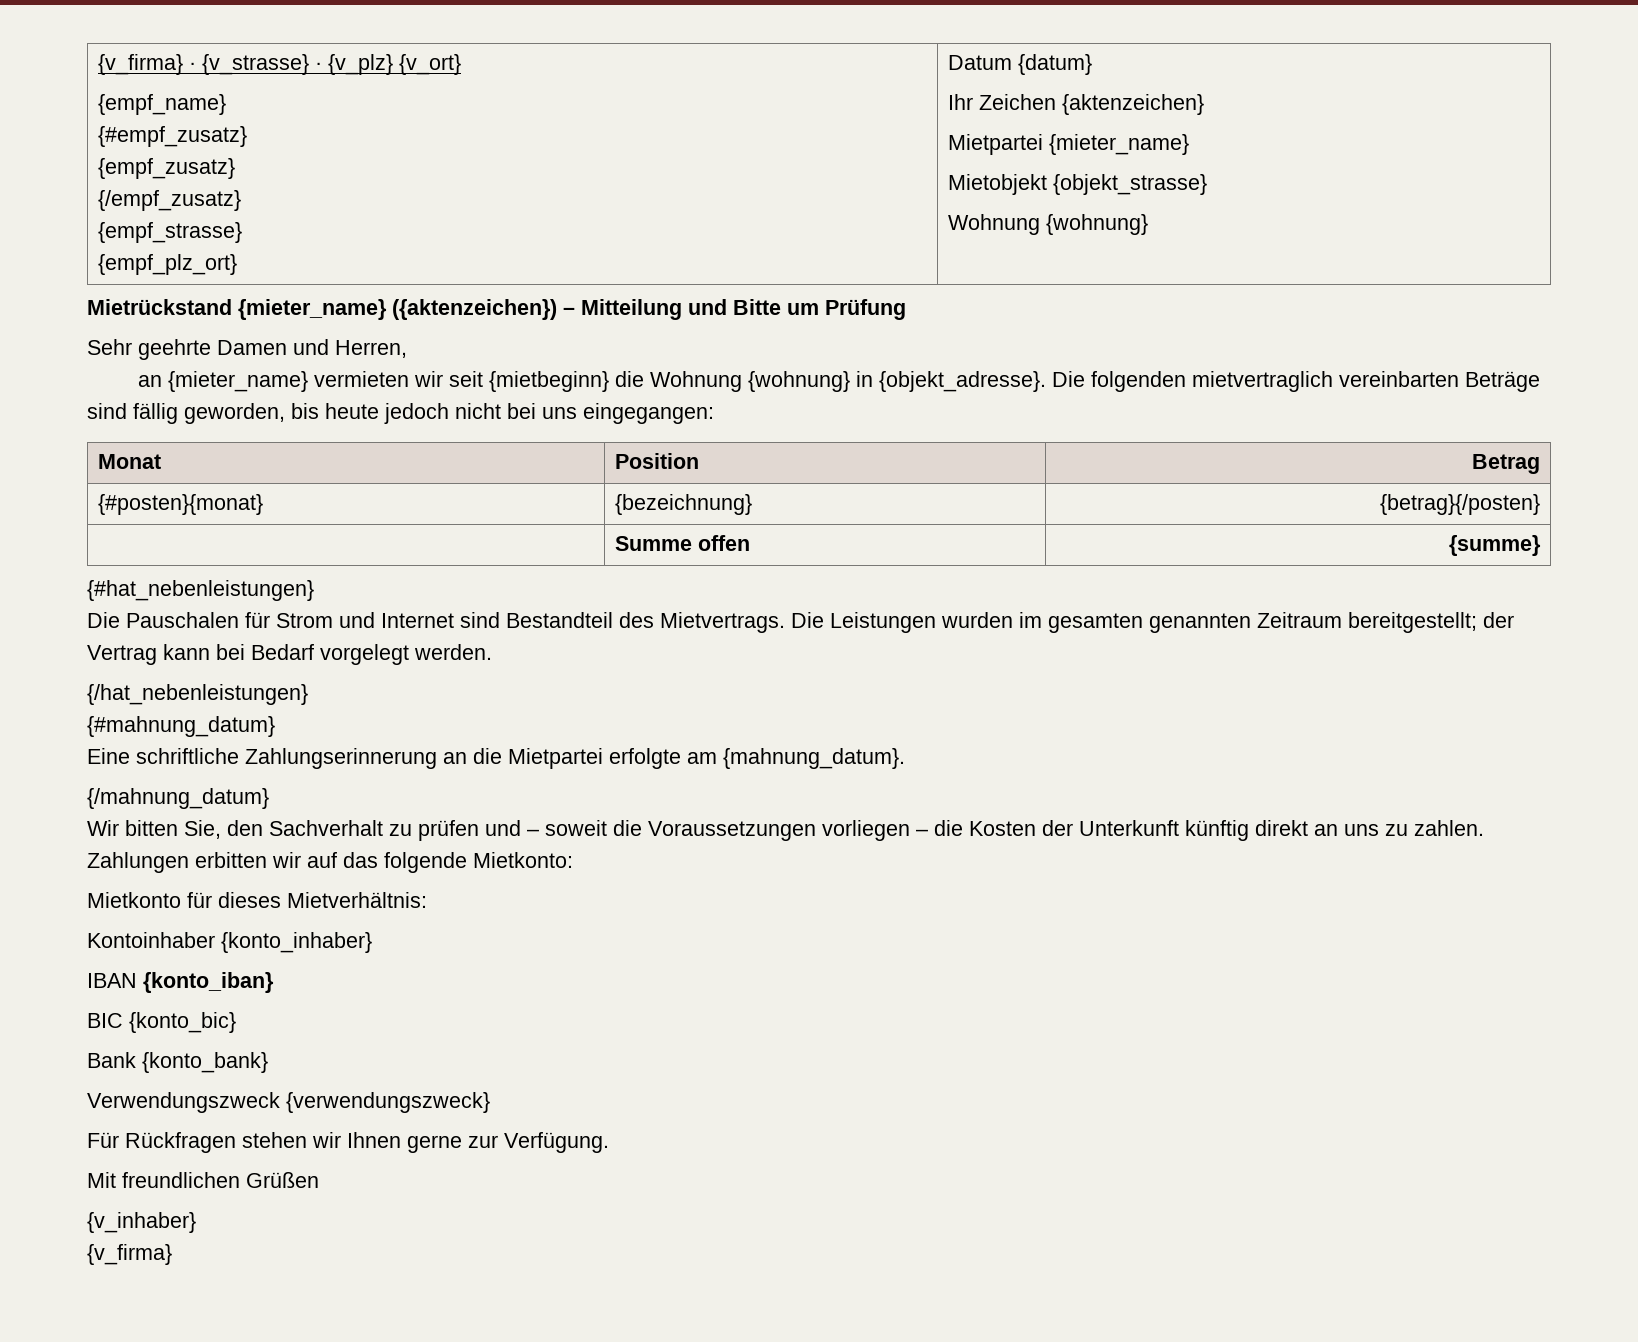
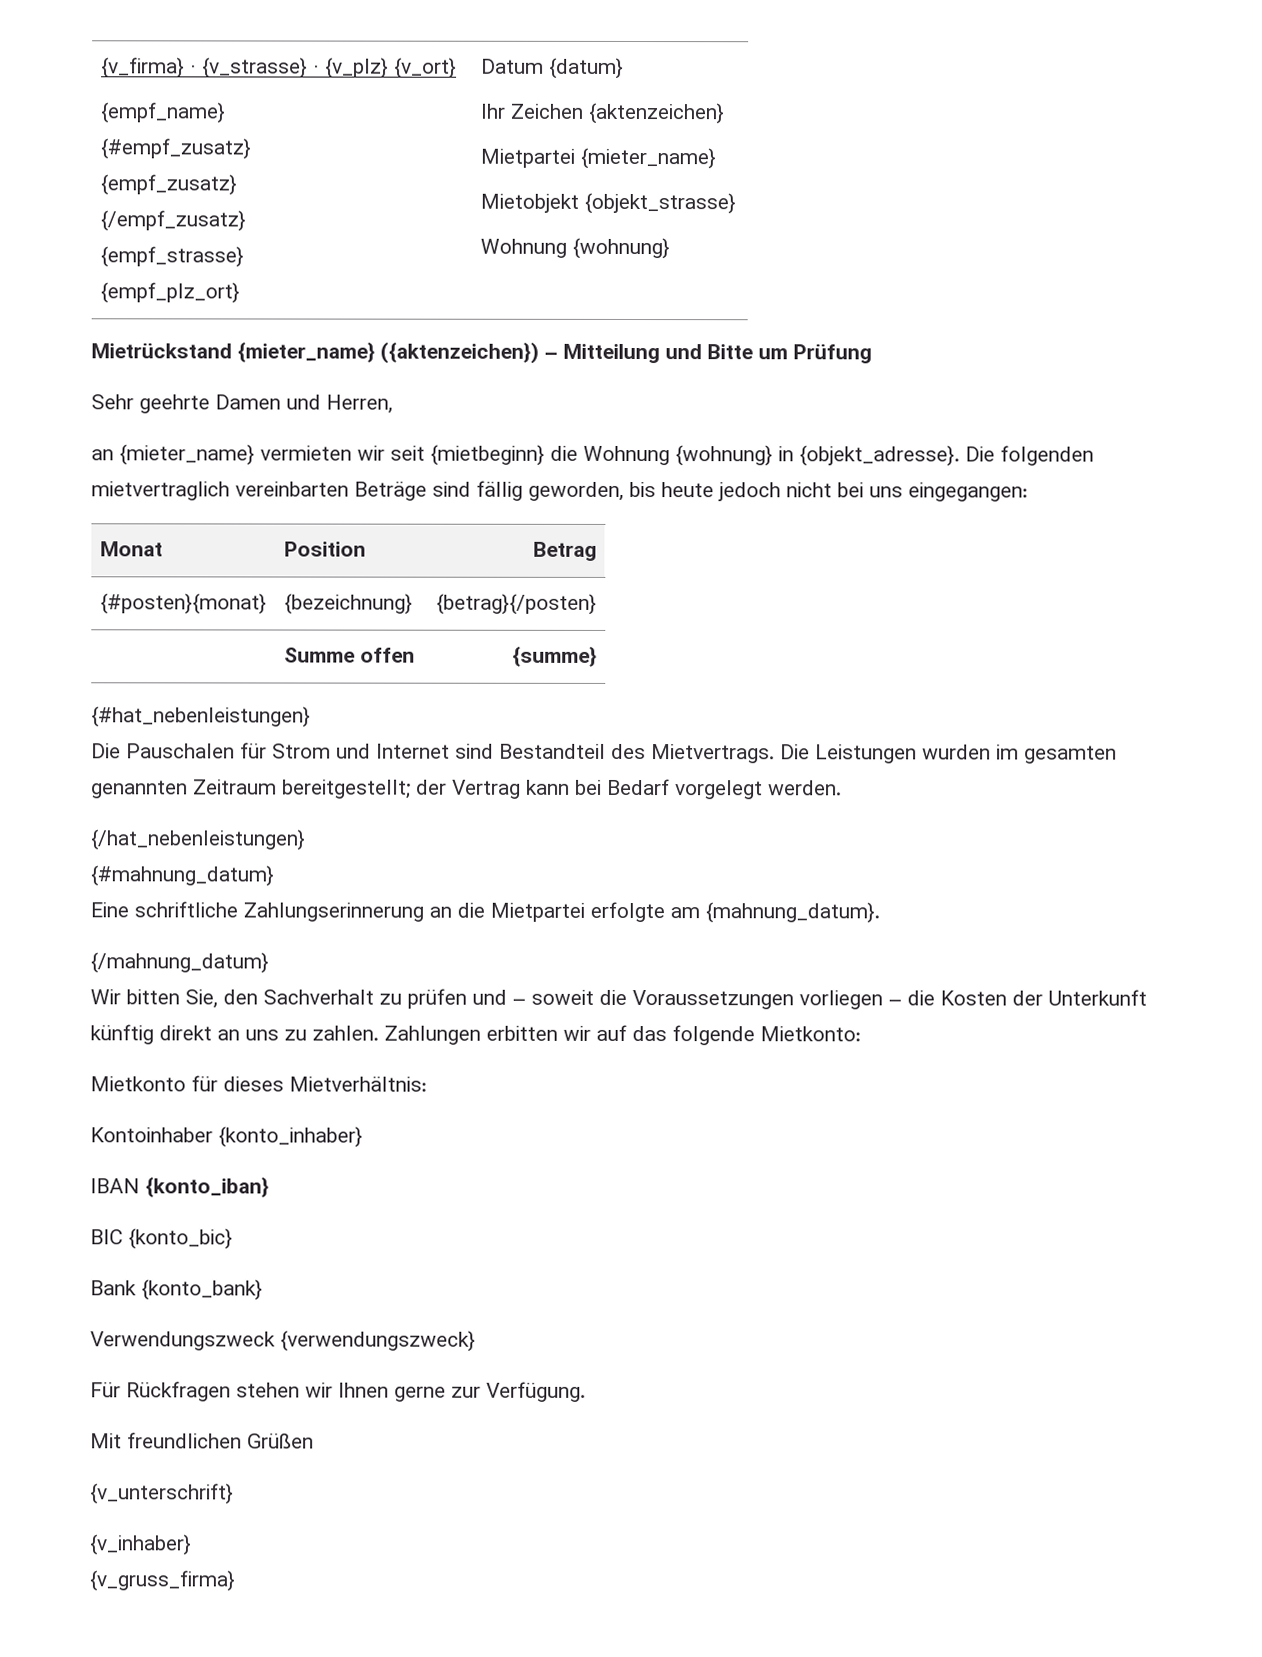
+ {v_unterschrift}
  {v_inhaber}
- {v_firma}
+ {v_gruss_firma}

